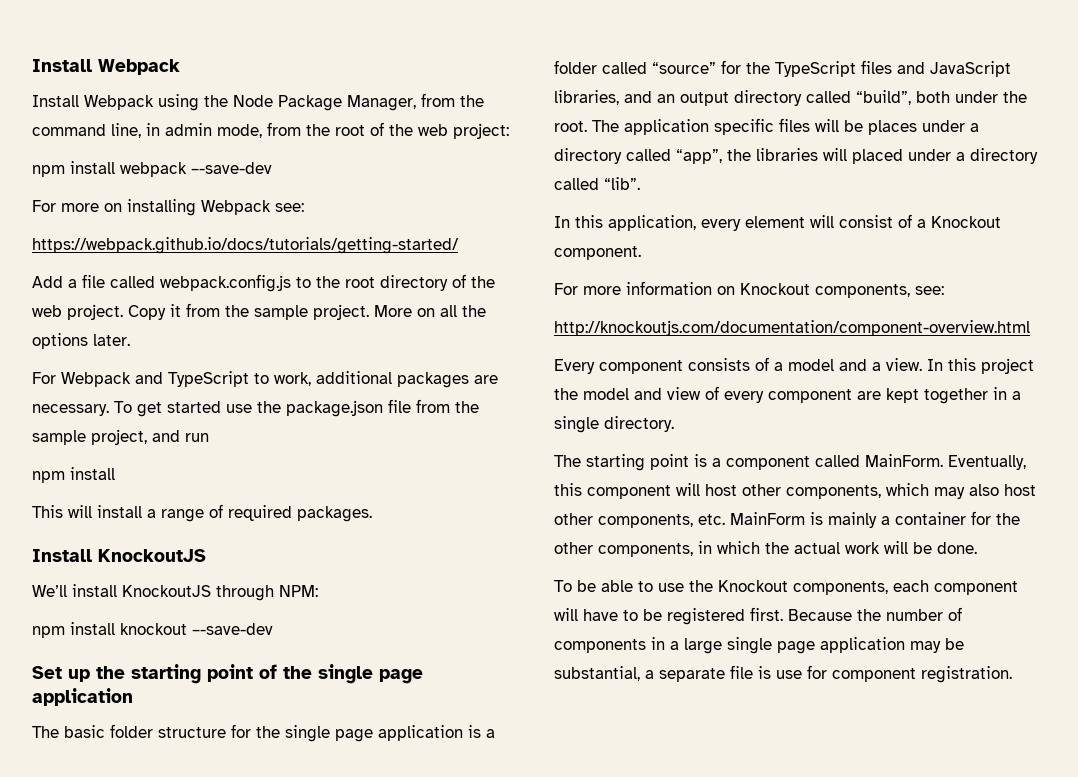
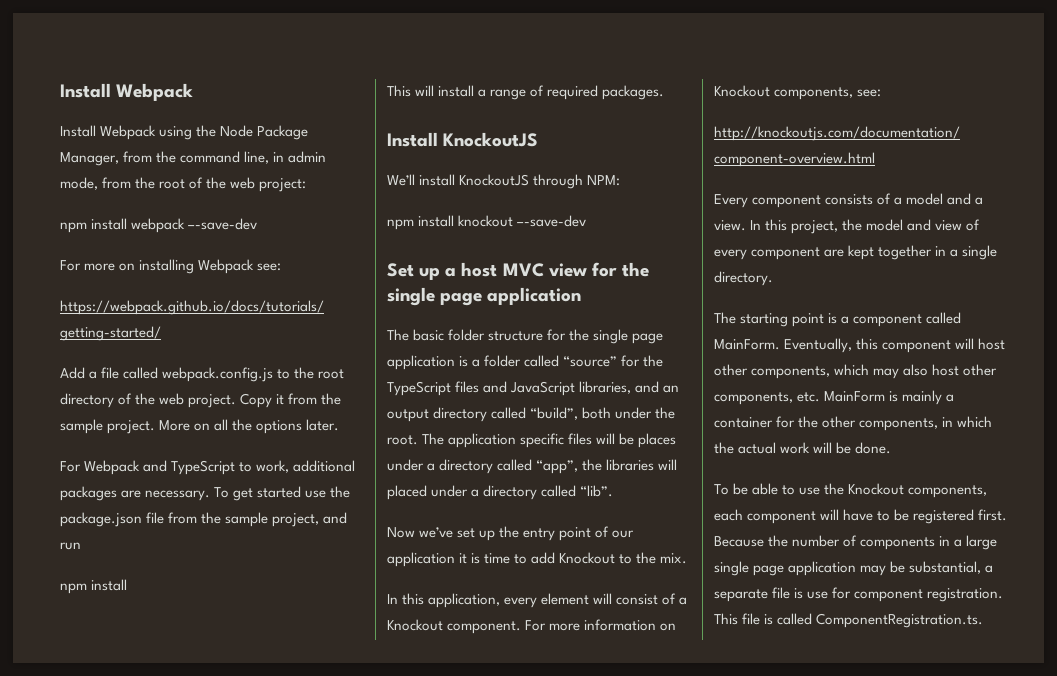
- Set up the starting point of the single page application
+ Set up a host MVC view for the single page application
+ Now we’ve set up the entry point of our application it is time to add Knockout to the mix.
- In this application, every element will consist of a Knockout component.
- For more information on Knockout components, see:
+ In this application, every element will consist of a Knockout component. For more information on Knockout components, see:
- In this project the model and view of every component are kept together in a single directory.
+ In this project, the model and view of every component are kept together in a single directory.
+ This file is called ComponentRegistration.ts.

